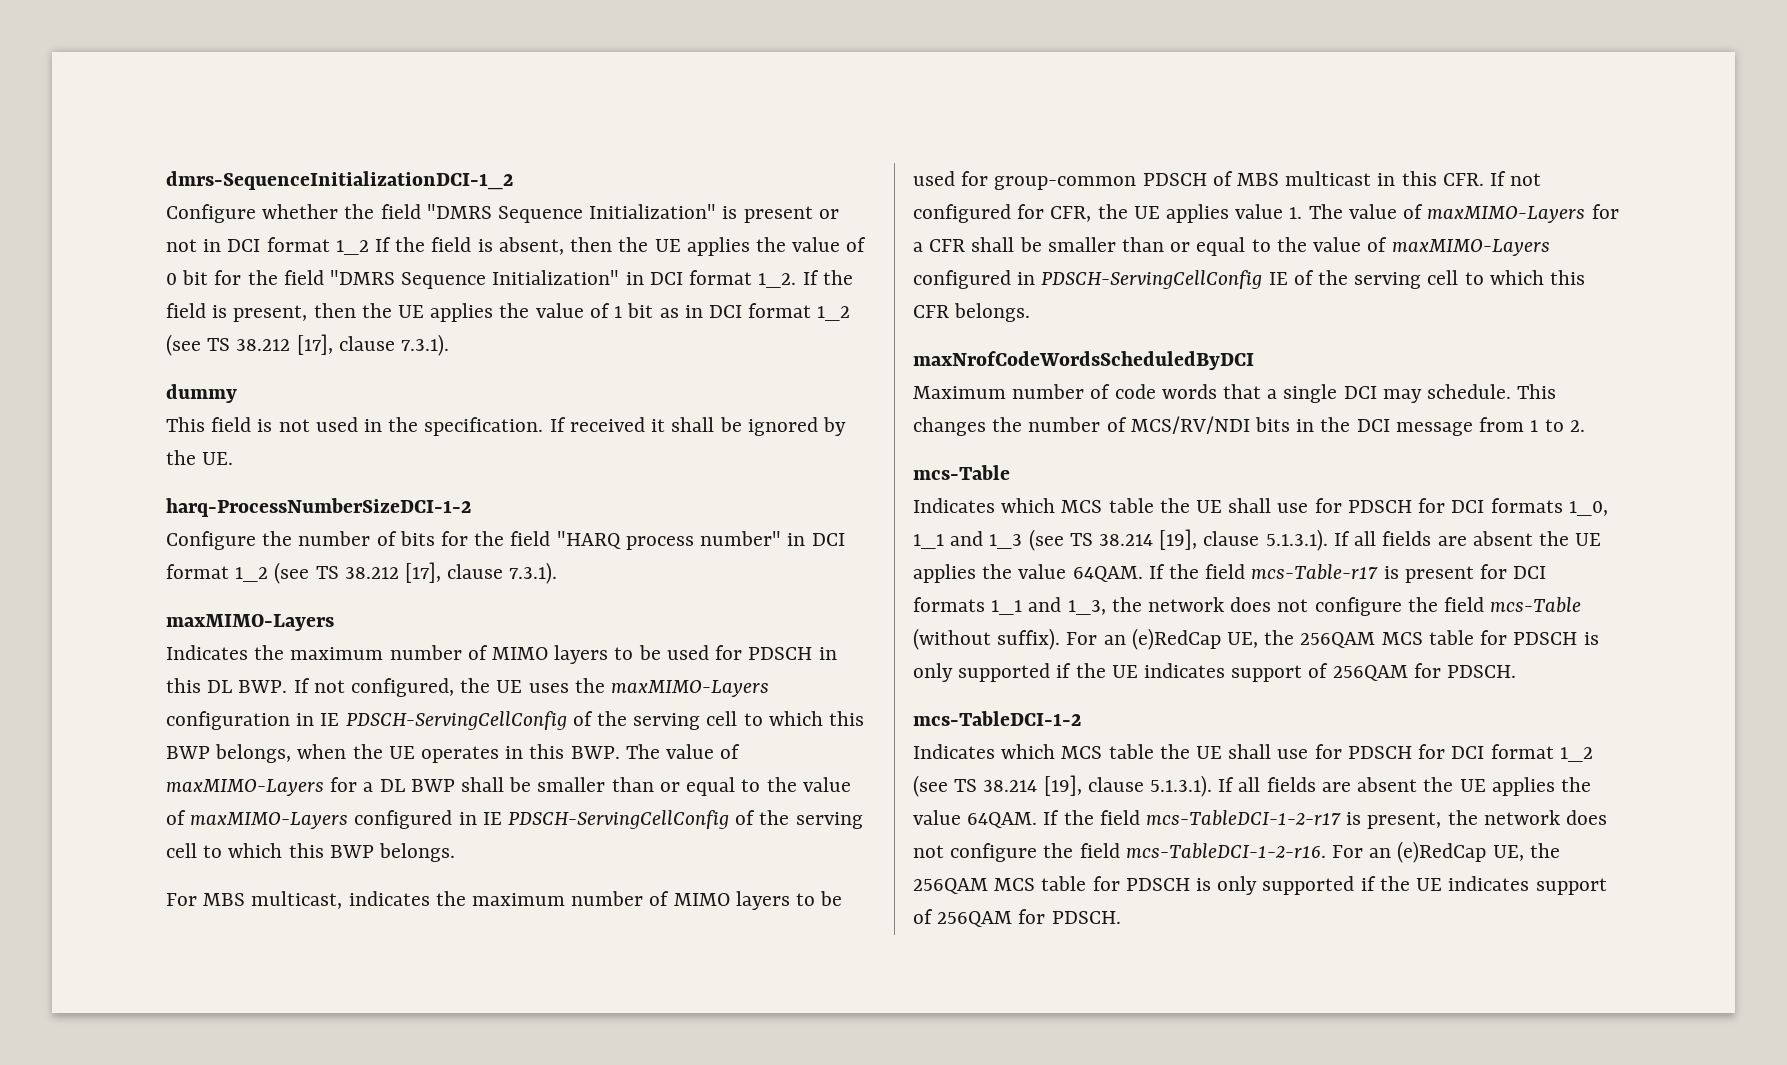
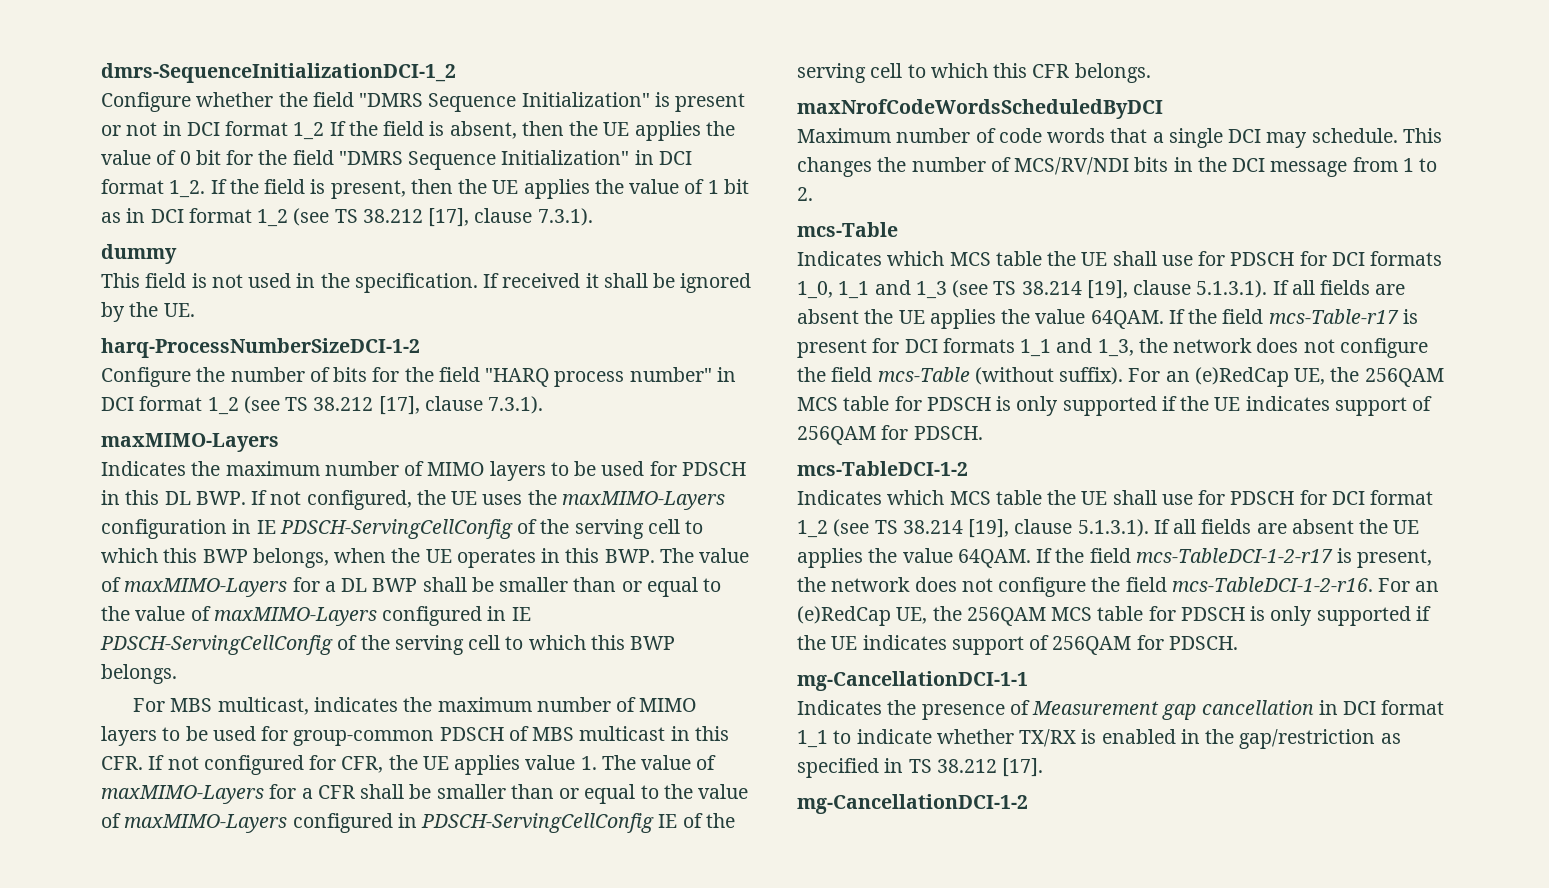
+ mg-CancellationDCI-1-1
+ Indicates the presence of Measurement gap cancellation in DCI format 1_1 to indicate whether TX/RX is enabled in the gap/restriction as specified in TS 38.212 [17].
+ mg-CancellationDCI-1-2

